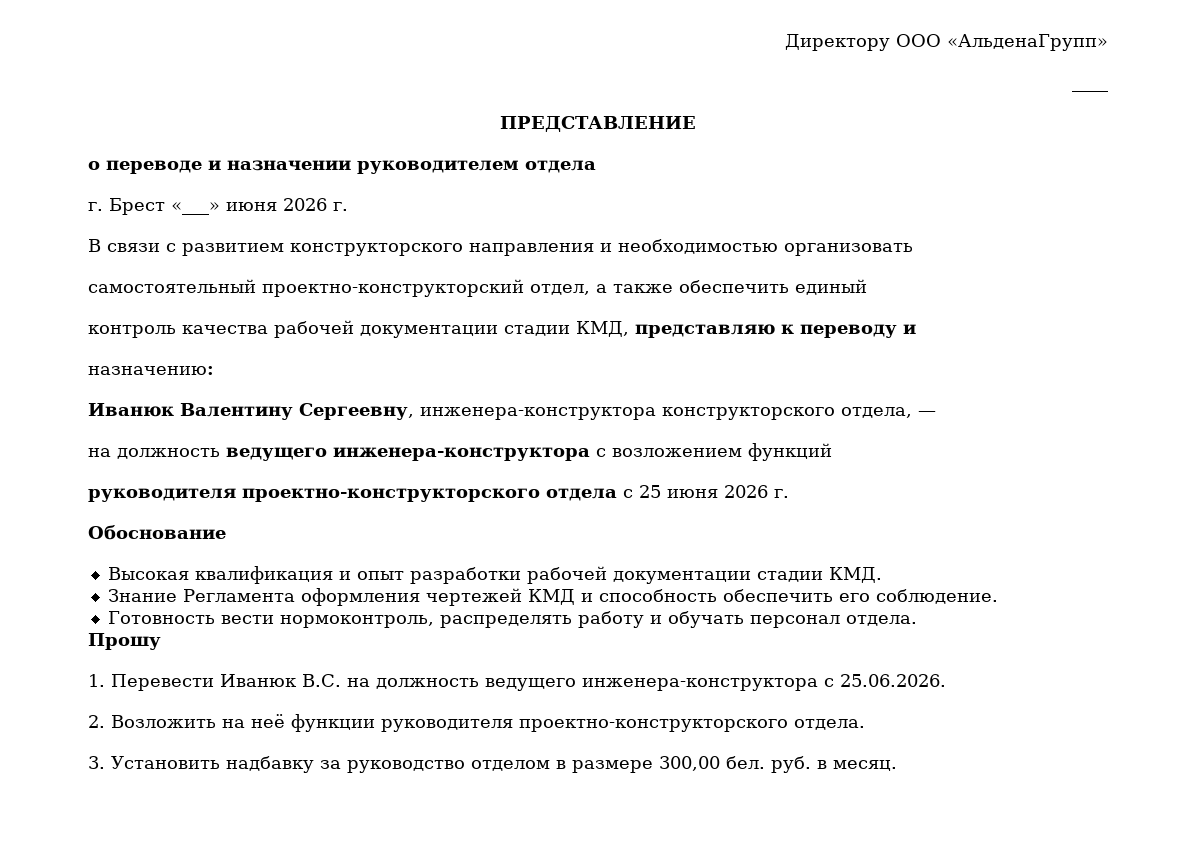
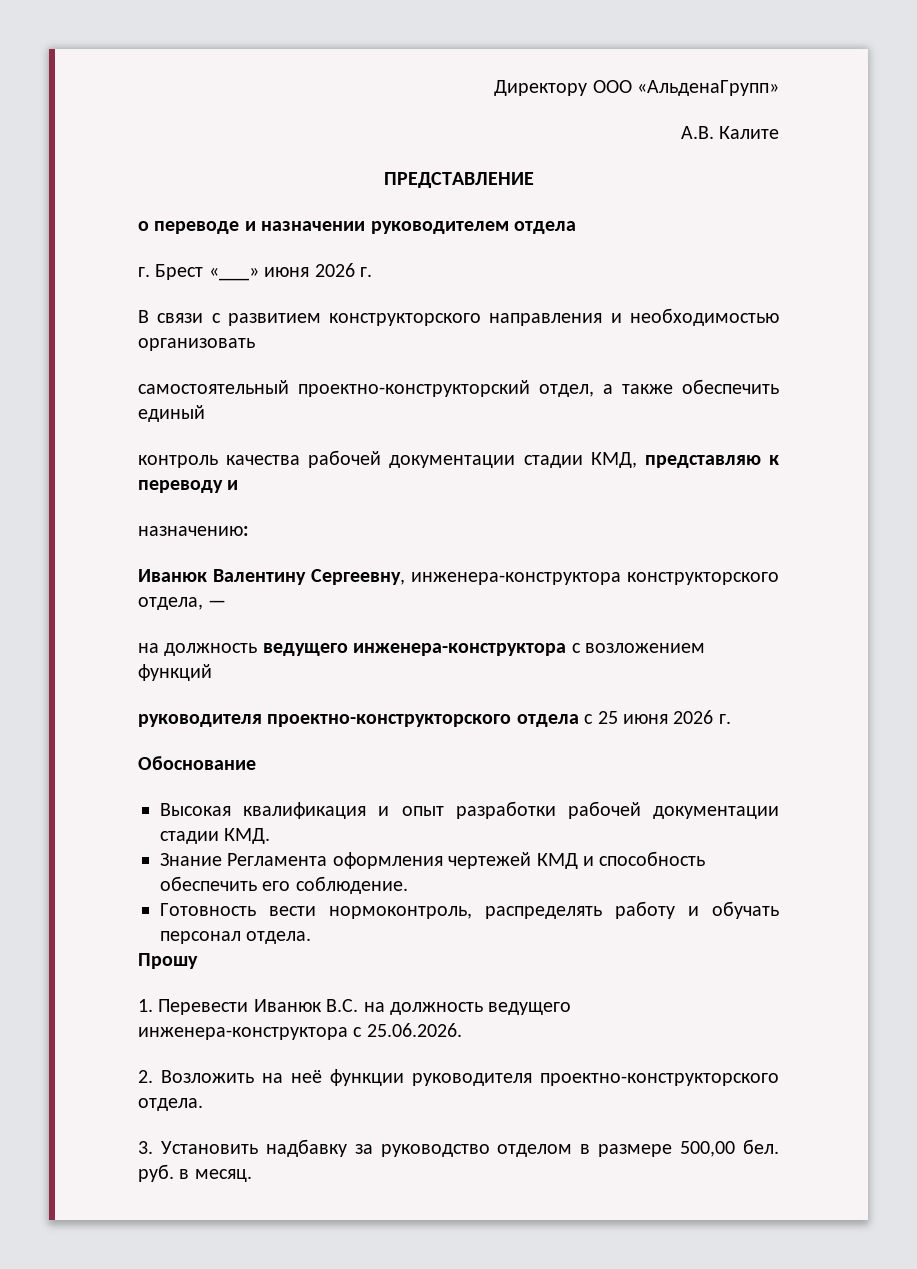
- ____
+ А.В. Калите
- 3. Установить надбавку за руководство отделом в размере 300,00 бел. руб. в месяц.
+ 3. Установить надбавку за руководство отделом в размере 500,00 бел. руб. в месяц.

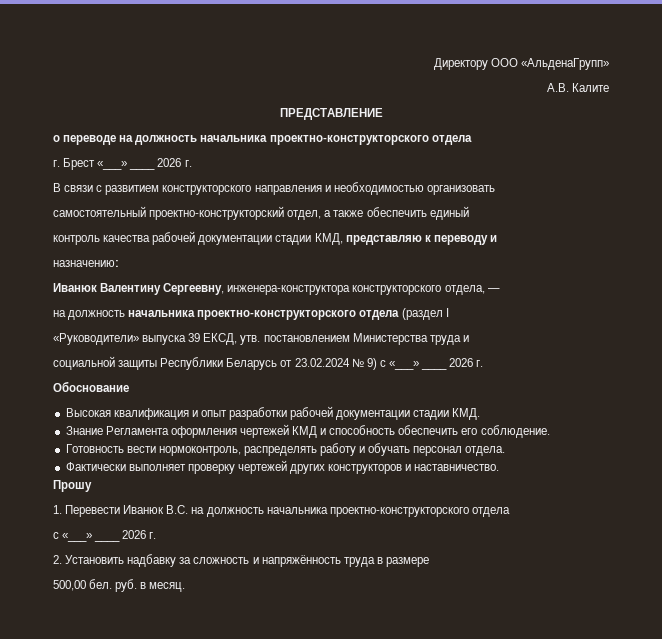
- о переводе и назначении руководителем отдела
+ о переводе на должность начальника проектно-конструкторского отдела
- г. Брест «___» июня 2026 г.
+ г. Брест «___» ____ 2026 г.
- на должность ведущего инженера-конструктора с возложением функций
- руководителя проектно-конструкторского отдела с 25 июня 2026 г.
+ на должность начальника проектно-конструкторского отдела (раздел I
+ «Руководители» выпуска 39 ЕКСД, утв. постановлением Министерства труда и
+ социальной защиты Республики Беларусь от 23.02.2024 № 9) с «___» ____ 2026 г.
+ Фактически выполняет проверку чертежей других конструкторов и наставничество.
- 1. Перевести Иванюк В.С. на должность ведущего инженера-конструктора с 25.06.2026.
- 2. Возложить на неё функции руководителя проектно-конструкторского отдела.
- 3. Установить надбавку за руководство отделом в размере 500,00 бел. руб. в месяц.
+ 1. Перевести Иванюк В.С. на должность начальника проектно-конструкторского отдела
+ с «___» ____ 2026 г.
+ 2. Установить надбавку за сложность и напряжённость труда в размере
+ 500,00 бел. руб. в месяц.

